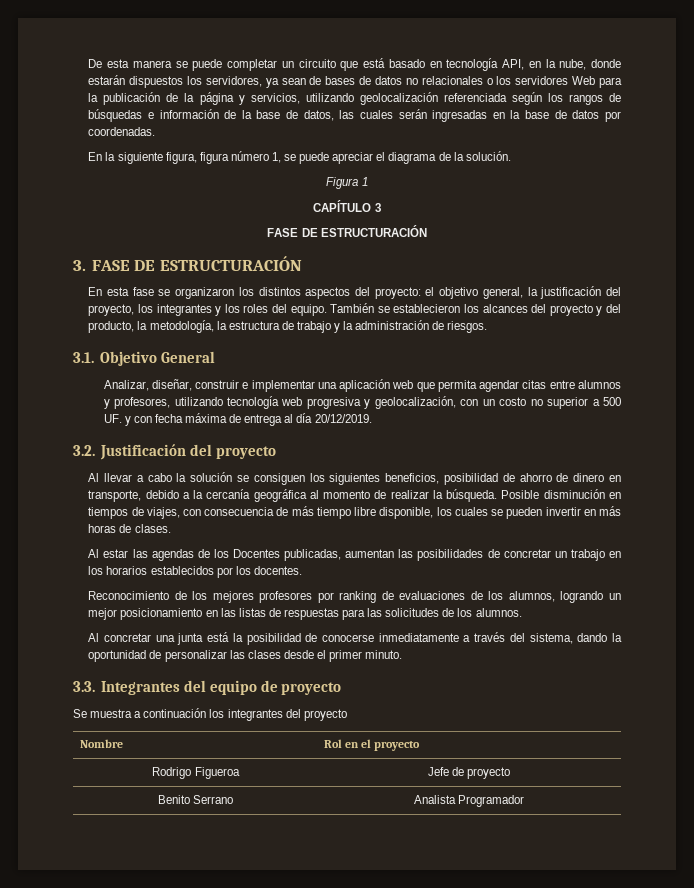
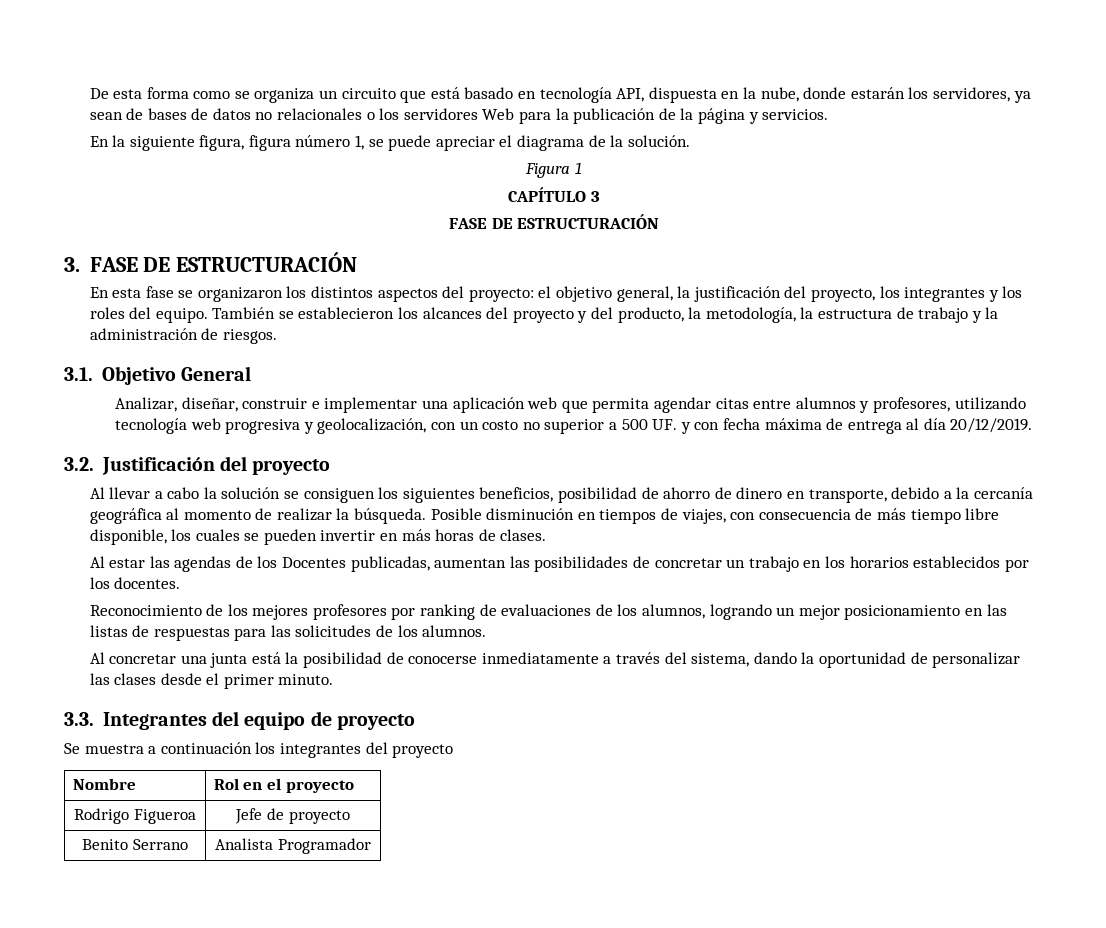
- De esta manera se puede completar un circuito que está basado en tecnología API, en la nube, donde estarán dispuestos los servidores, ya sean de bases de datos no relacionales o los servidores Web para la publicación de la página y servicios, utilizando geolocalización referenciada según los rangos de búsquedas e información de la base de datos, las cuales serán ingresadas en la base de datos por coordenadas.
+ De esta forma como se organiza un circuito que está basado en tecnología API, dispuesta en la nube, donde estarán los servidores, ya sean de bases de datos no relacionales o los servidores Web para la publicación de la página y servicios.

